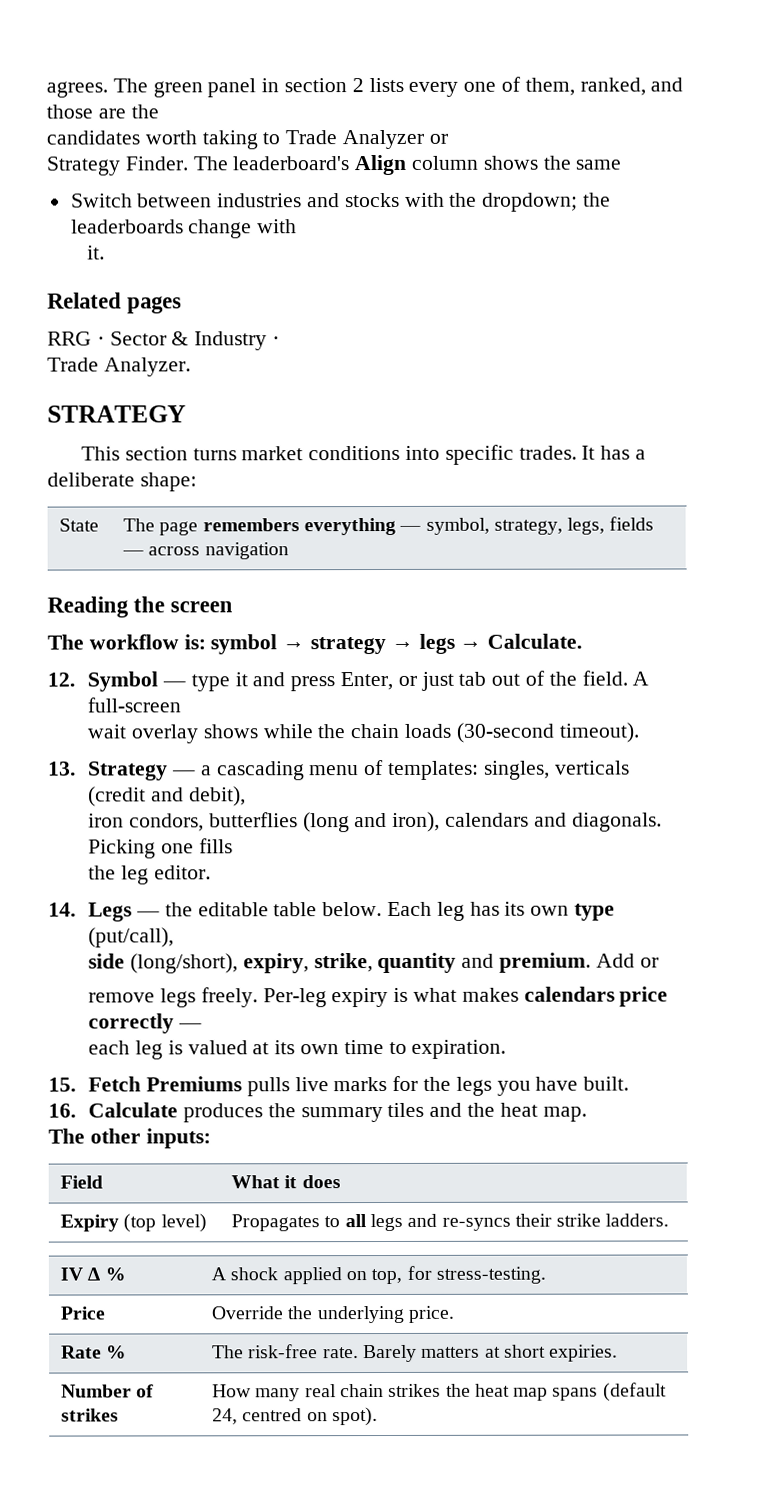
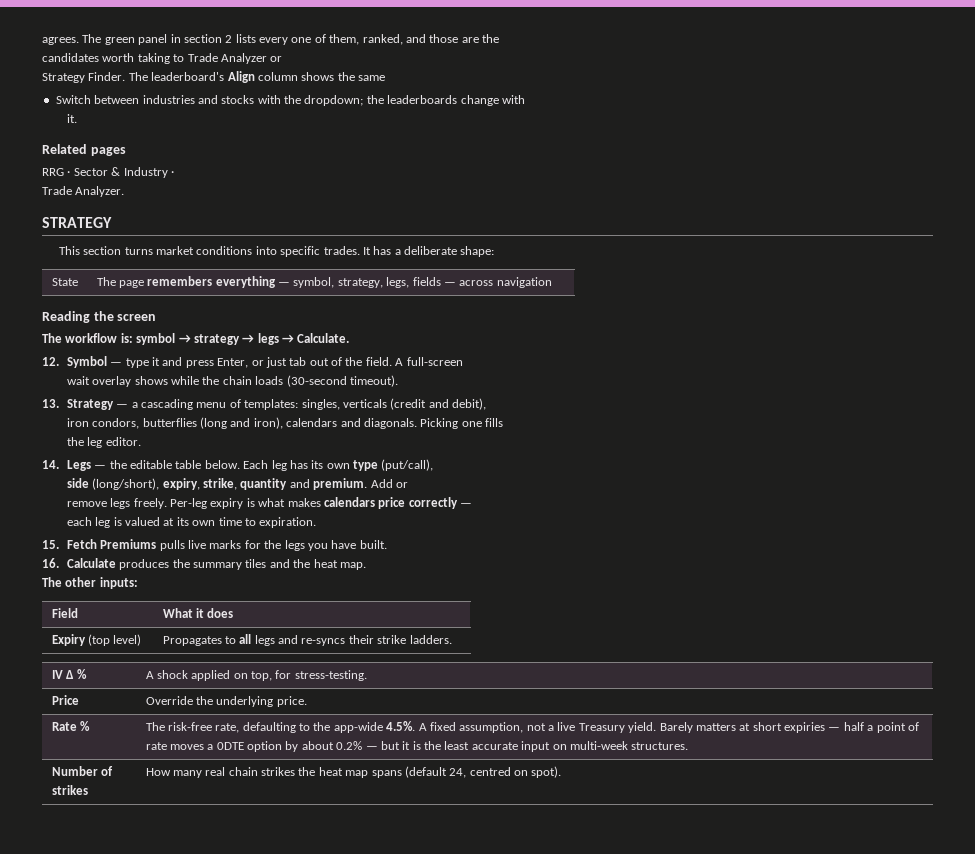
- The risk-free rate. Barely matters at short expiries.
+ The risk-free rate, defaulting to the app-wide 4.5%. A fixed assumption, not a live Treasury yield. Barely matters at short expiries — half a point of rate moves a 0DTE option by about 0.2% — but it is the least accurate input on multi-week structures.

